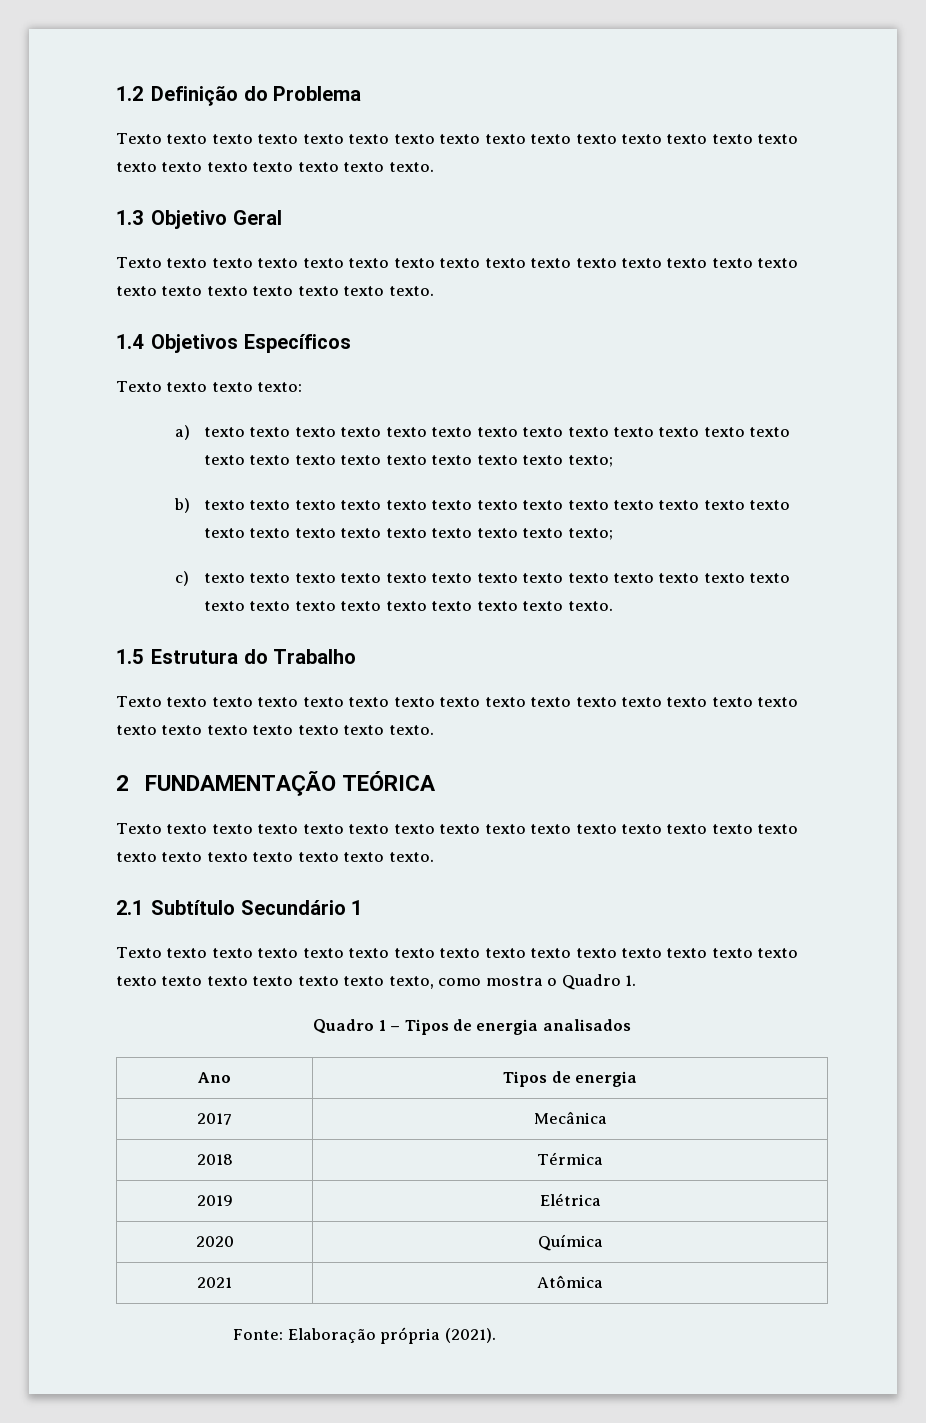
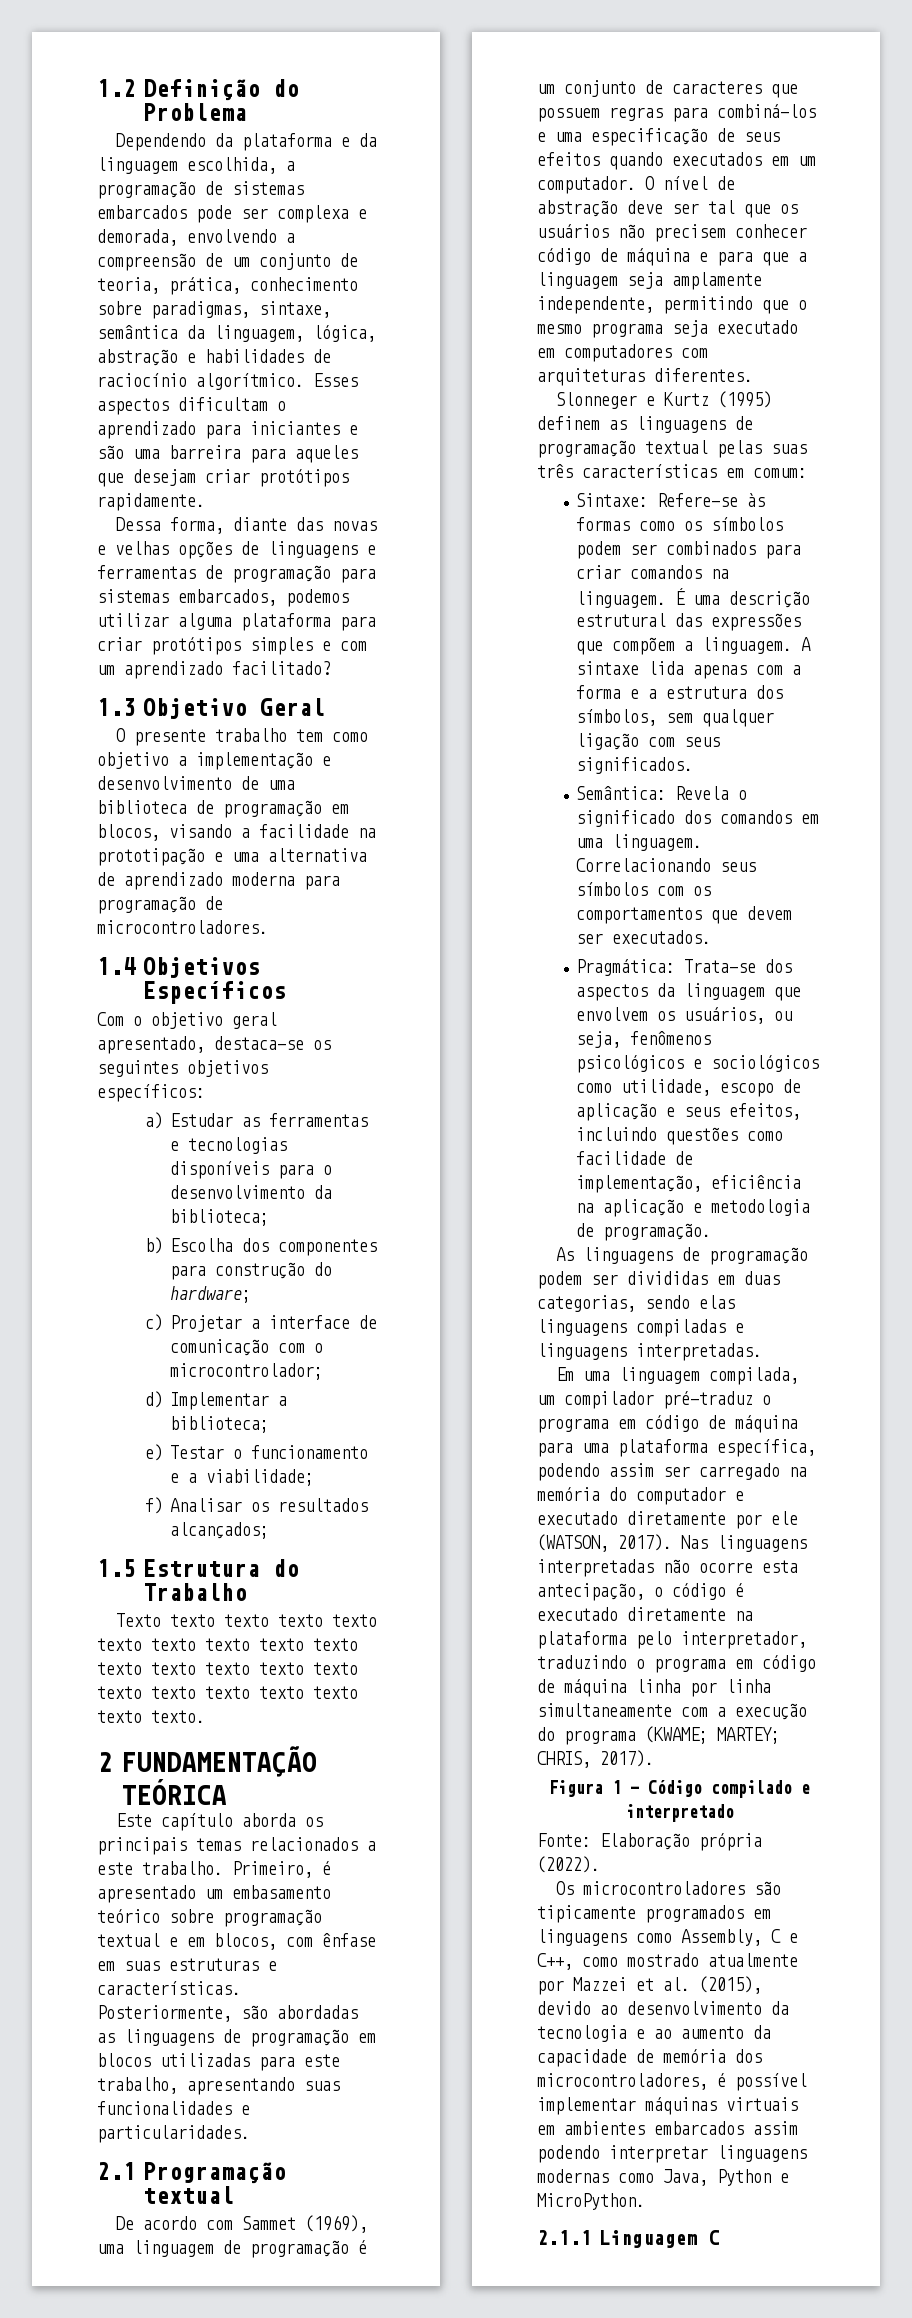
  1.2 Definição do Problema
- Texto texto texto texto texto texto texto texto texto texto texto texto texto texto texto texto texto texto texto texto texto texto.
+ Dependendo da plataforma e da linguagem escolhida, a programação de sistemas embarcados pode ser complexa e demorada, envolvendo a compreensão de um conjunto de teoria, prática, conhecimento sobre paradigmas, sintaxe, semântica da linguagem, lógica, abstração e habilidades de raciocínio algorítmico. Esses aspectos dificultam o aprendizado para iniciantes e são uma barreira para aqueles que desejam criar protótipos rapidamente.
+ Dessa forma, diante das novas e velhas opções de linguagens e ferramentas de programação para sistemas embarcados, podemos utilizar alguma plataforma para criar protótipos simples e com um aprendizado facilitado?
  1.3 Objetivo Geral
- Texto texto texto texto texto texto texto texto texto texto texto texto texto texto texto texto texto texto texto texto texto texto.
+ O presente trabalho tem como objetivo a implementação e desenvolvimento de uma biblioteca de programação em blocos, visando a facilidade na prototipação e uma alternativa de aprendizado moderna para programação de microcontroladores.
  1.4 Objetivos Específicos
- Texto texto texto texto:
- a) texto texto texto texto texto texto texto texto texto texto texto texto texto texto texto texto texto texto texto texto texto texto;
- b) texto texto texto texto texto texto texto texto texto texto texto texto texto texto texto texto texto texto texto texto texto texto;
- c) texto texto texto texto texto texto texto texto texto texto texto texto texto texto texto texto texto texto texto texto texto texto.
+ Com o objetivo geral apresentado, destaca-se os seguintes objetivos específicos:
+ a) Estudar as ferramentas e tecnologias disponíveis para o desenvolvimento da biblioteca;
+ b) Escolha dos componentes para construção do hardware;
+ c) Projetar a interface de comunicação com o microcontrolador;
+ d) Implementar a biblioteca;
+ e) Testar o funcionamento e a viabilidade;
+ f) Analisar os resultados alcançados;
  2 FUNDAMENTAÇÃO TEÓRICA
- Texto texto texto texto texto texto texto texto texto texto texto texto texto texto texto texto texto texto texto texto texto texto.
- 2.1 Subtítulo Secundário 1
- Texto texto texto texto texto texto texto texto texto texto texto texto texto texto texto texto texto texto texto texto texto texto, como mostra o Quadro 1.
- Quadro 1 – Tipos de energia analisados
- Ano | Tipos de energia
- 2017 | Mecânica
- 2018 | Térmica
- 2019 | Elétrica
- 2020 | Química
- 2021 | Atômica
- Fonte: Elaboração própria (2021).
+ Este capítulo aborda os principais temas relacionados a este trabalho. Primeiro, é apresentado um embasamento teórico sobre programação textual e em blocos, com ênfase em suas estruturas e características. Posteriormente, são abordadas as linguagens de programação em blocos utilizadas para este trabalho, apresentando suas funcionalidades e particularidades.
+ 2.1 Programação textual
+ De acordo com Sammet (1969), uma linguagem de programação é um conjunto de caracteres que possuem regras para combiná-los e uma especificação de seus efeitos quando executados em um computador. O nível de abstração deve ser tal que os usuários não precisem conhecer código de máquina e para que a linguagem seja amplamente independente, permitindo que o mesmo programa seja executado em computadores com arquiteturas diferentes.
+ Slonneger e Kurtz (1995) definem as linguagens de programação textual pelas suas três características em comum:
+ Sintaxe: Refere-se às formas como os símbolos podem ser combinados para criar comandos na linguagem. É uma descrição estrutural das expressões que compõem a linguagem. A sintaxe lida apenas com a forma e a estrutura dos símbolos, sem qualquer ligação com seus significados.
+ Semântica: Revela o significado dos comandos em uma linguagem. Correlacionando seus símbolos com os comportamentos que devem ser executados.
+ Pragmática: Trata-se dos aspectos da linguagem que envolvem os usuários, ou seja, fenômenos psicológicos e sociológicos como utilidade, escopo de aplicação e seus efeitos, incluindo questões como facilidade de implementação, eficiência na aplicação e metodologia de programação.
+ As linguagens de programação podem ser divididas em duas categorias, sendo elas linguagens compiladas e linguagens interpretadas.
+ Em uma linguagem compilada, um compilador pré-traduz o programa em código de máquina para uma plataforma específica, podendo assim ser carregado na memória do computador e executado diretamente por ele (WATSON, 2017). Nas linguagens interpretadas não ocorre esta antecipação, o código é executado diretamente na plataforma pelo interpretador, traduzindo o programa em código de máquina linha por linha simultaneamente com a execução do programa (KWAME; MARTEY; CHRIS, 2017).
+ Figura 1 – Código compilado e interpretado
+ Fonte: Elaboração própria (2022).
+ Os microcontroladores são tipicamente programados em linguagens como Assembly, C e C++, como mostrado atualmente por Mazzei et al. (2015), devido ao desenvolvimento da tecnologia e ao aumento da capacidade de memória dos microcontroladores, é possível implementar máquinas virtuais em ambientes embarcados assim podendo interpretar linguagens modernas como Java, Python e MicroPython.
+ 2.1.1 Linguagem C

